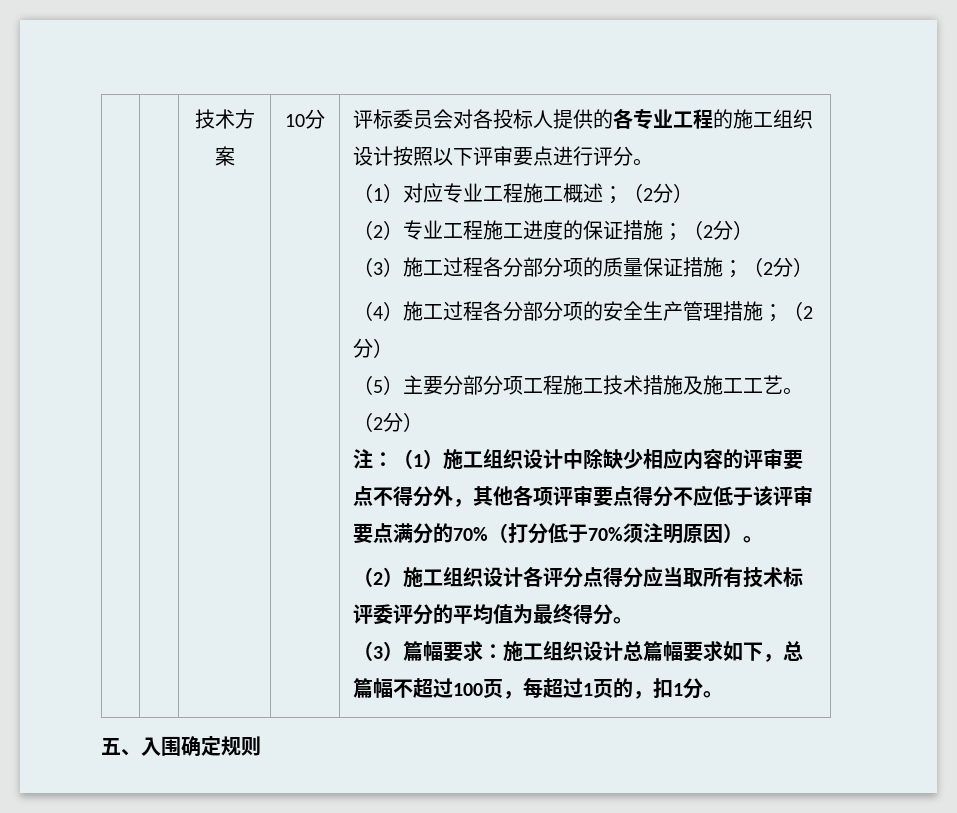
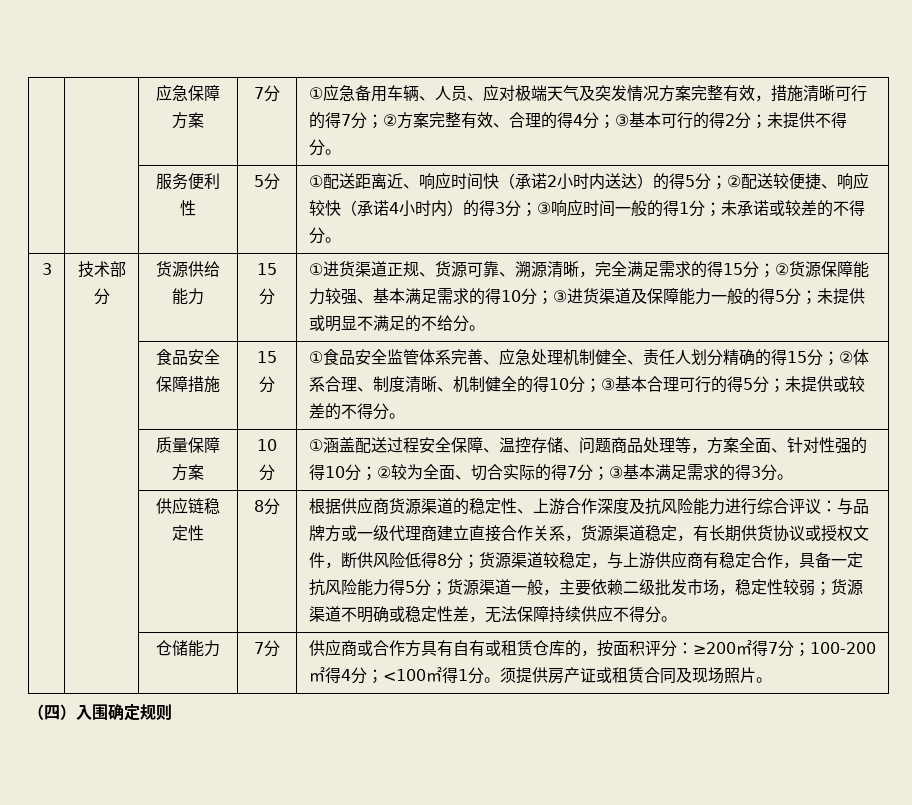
- 技术方案 | 10分 | 评标委员会对各投标人提供的各专业工程的施工组织设计按照以下评审要点进行评分。
- （1）对应专业工程施工概述；（2分）
- （2）专业工程施工进度的保证措施；（2分）
- （3）施工过程各分部分项的质量保证措施；（2分）
- （4）施工过程各分部分项的安全生产管理措施；（2分）
- （5）主要分部分项工程施工技术措施及施工工艺。（2分）
- 注：（1）施工组织设计中除缺少相应内容的评审要点不得分外，其他各项评审要点得分不应低于该评审要点满分的70%（打分低于70%须注明原因）。
- （2）施工组织设计各评分点得分应当取所有技术标评委评分的平均值为最终得分。
- （3）篇幅要求：施工组织设计总篇幅要求如下，总篇幅不超过100页，每超过1页的，扣1分。
- 五、入围确定规则
+ 应急保障方案 | 7分 | ①应急备用车辆、人员、应对极端天气及突发情况方案完整有效，措施清晰可行的得7分；②方案完整有效、合理的得4分；③基本可行的得2分；未提供不得分。
+ | | 服务便利性 | 5分 | ①配送距离近、响应时间快（承诺2小时内送达）的得5分；②配送较便捷、响应较快（承诺4小时内）的得3分；③响应时间一般的得1分；未承诺或较差的不得分。
+ 3 | 技术部分 | 货源供给能力 | 15分 | ①进货渠道正规、货源可靠、溯源清晰，完全满足需求的得15分；②货源保障能力较强、基本满足需求的得10分；③进货渠道及保障能力一般的得5分；未提供或明显不满足的不给分。
+ | | 食品安全保障措施 | 15分 | ①食品安全监管体系完善、应急处理机制健全、责任人划分精确的得15分；②体系合理、制度清晰、机制健全的得10分；③基本合理可行的得5分；未提供或较差的不得分。
+ | | 质量保障方案 | 10分 | ①涵盖配送过程安全保障、温控存储、问题商品处理等，方案全面、针对性强的得10分；②较为全面、切合实际的得7分；③基本满足需求的得3分。
+ | | 供应链稳定性 | 8分 | 根据供应商货源渠道的稳定性、上游合作深度及抗风险能力进行综合评议：与品牌方或一级代理商建立直接合作关系，货源渠道稳定，有长期供货协议或授权文件，断供风险低得8分；货源渠道较稳定，与上游供应商有稳定合作，具备一定抗风险能力得5分；货源渠道一般，主要依赖二级批发市场，稳定性较弱；货源渠道不明确或稳定性差，无法保障持续供应不得分。
+ | | 仓储能力 | 7分 | 供应商或合作方具有自有或租赁仓库的，按面积评分：≥200㎡得7分；100-200㎡得4分；<100㎡得1分。须提供房产证或租赁合同及现场照片。
+ （四）入围确定规则

